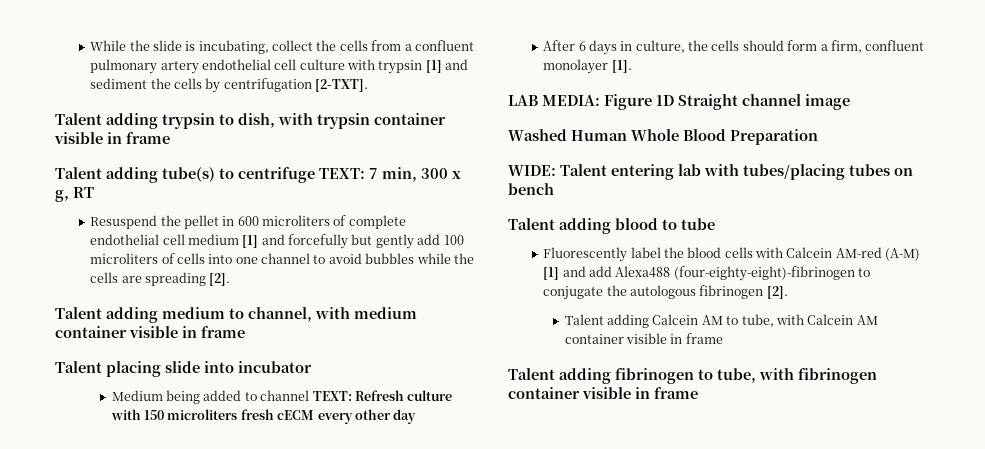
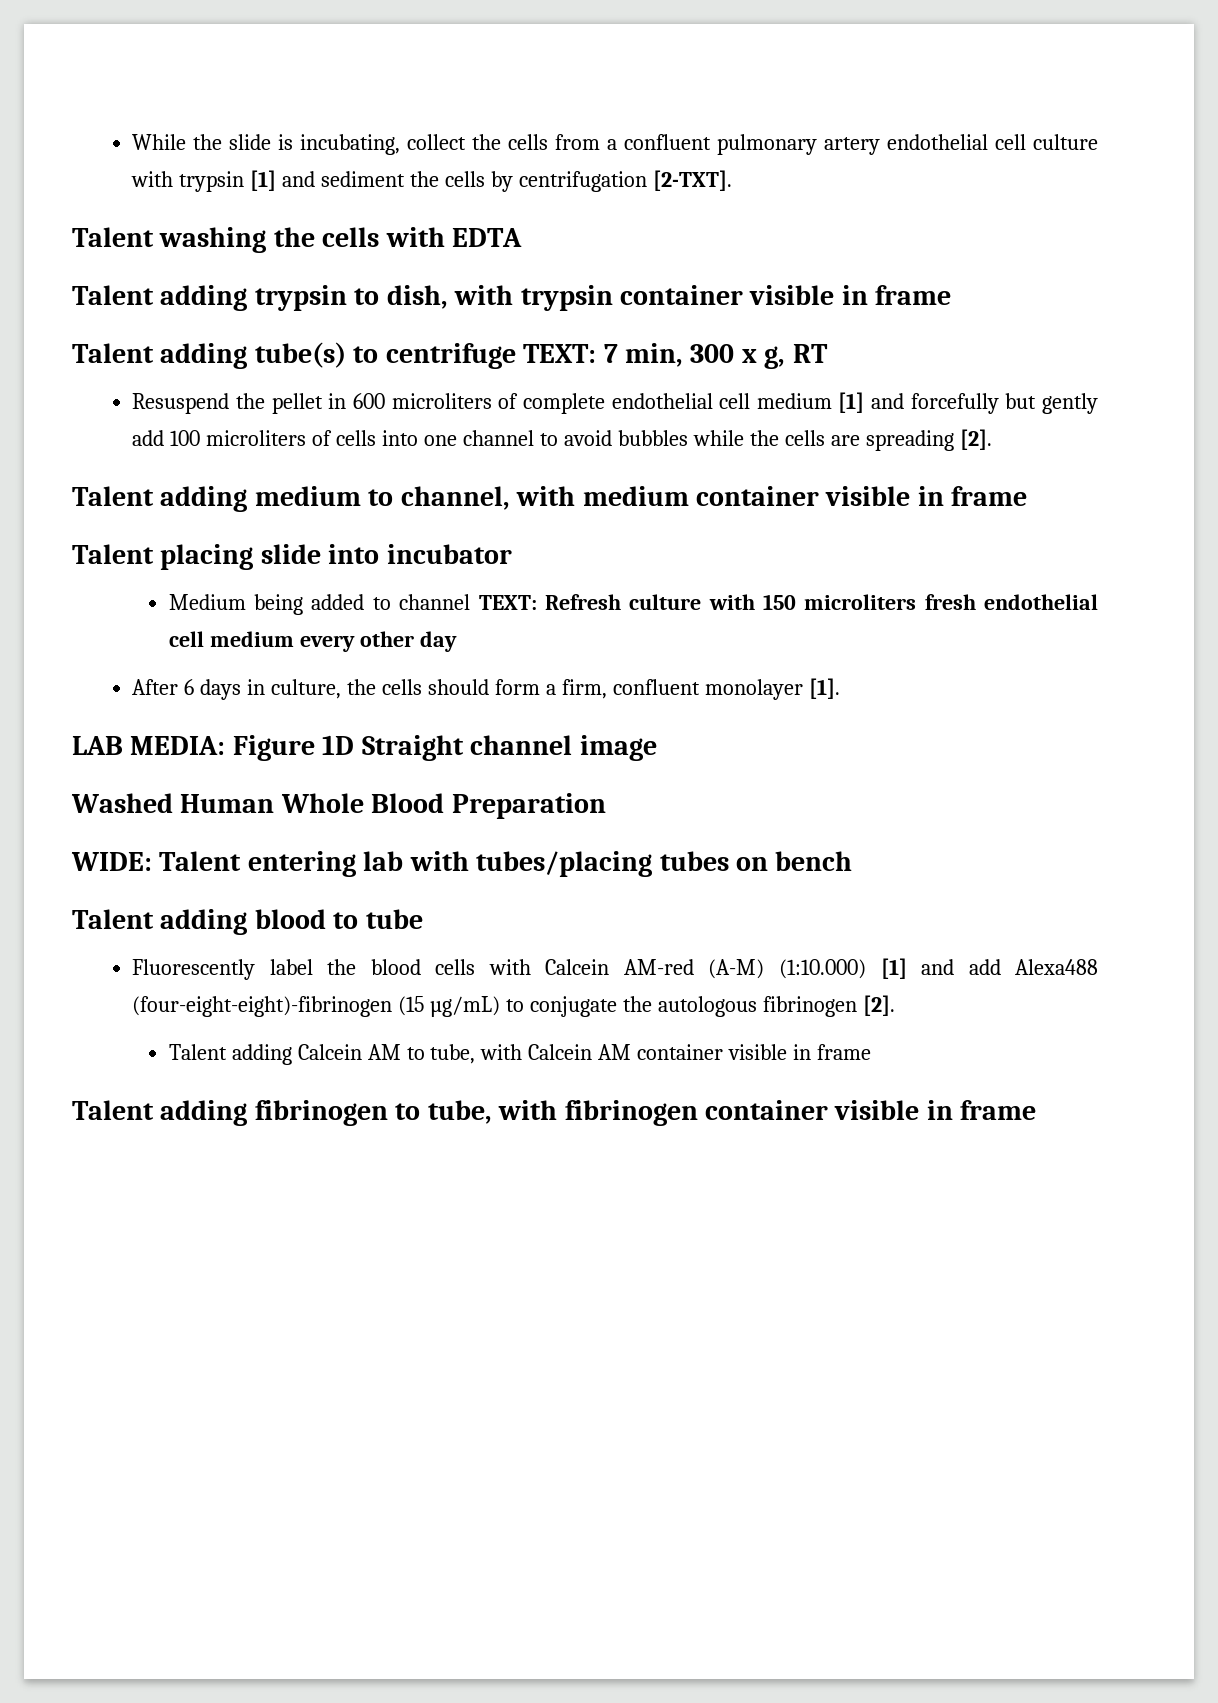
+ Talent washing the cells with EDTA
- Medium being added to channel TEXT: Refresh culture with 150 microliters fresh cECM every other day
+ Medium being added to channel TEXT: Refresh culture with 150 microliters fresh endothelial cell medium every other day
- Fluorescently label the blood cells with Calcein AM-red (A-M) [1] and add Alexa488 (four-eighty-eight)-fibrinogen to conjugate the autologous fibrinogen [2].
+ Fluorescently label the blood cells with Calcein AM-red (A-M) (1:10.000) [1] and add Alexa488 (four-eight-eight)-fibrinogen (15 µg/mL) to conjugate the autologous fibrinogen [2].

